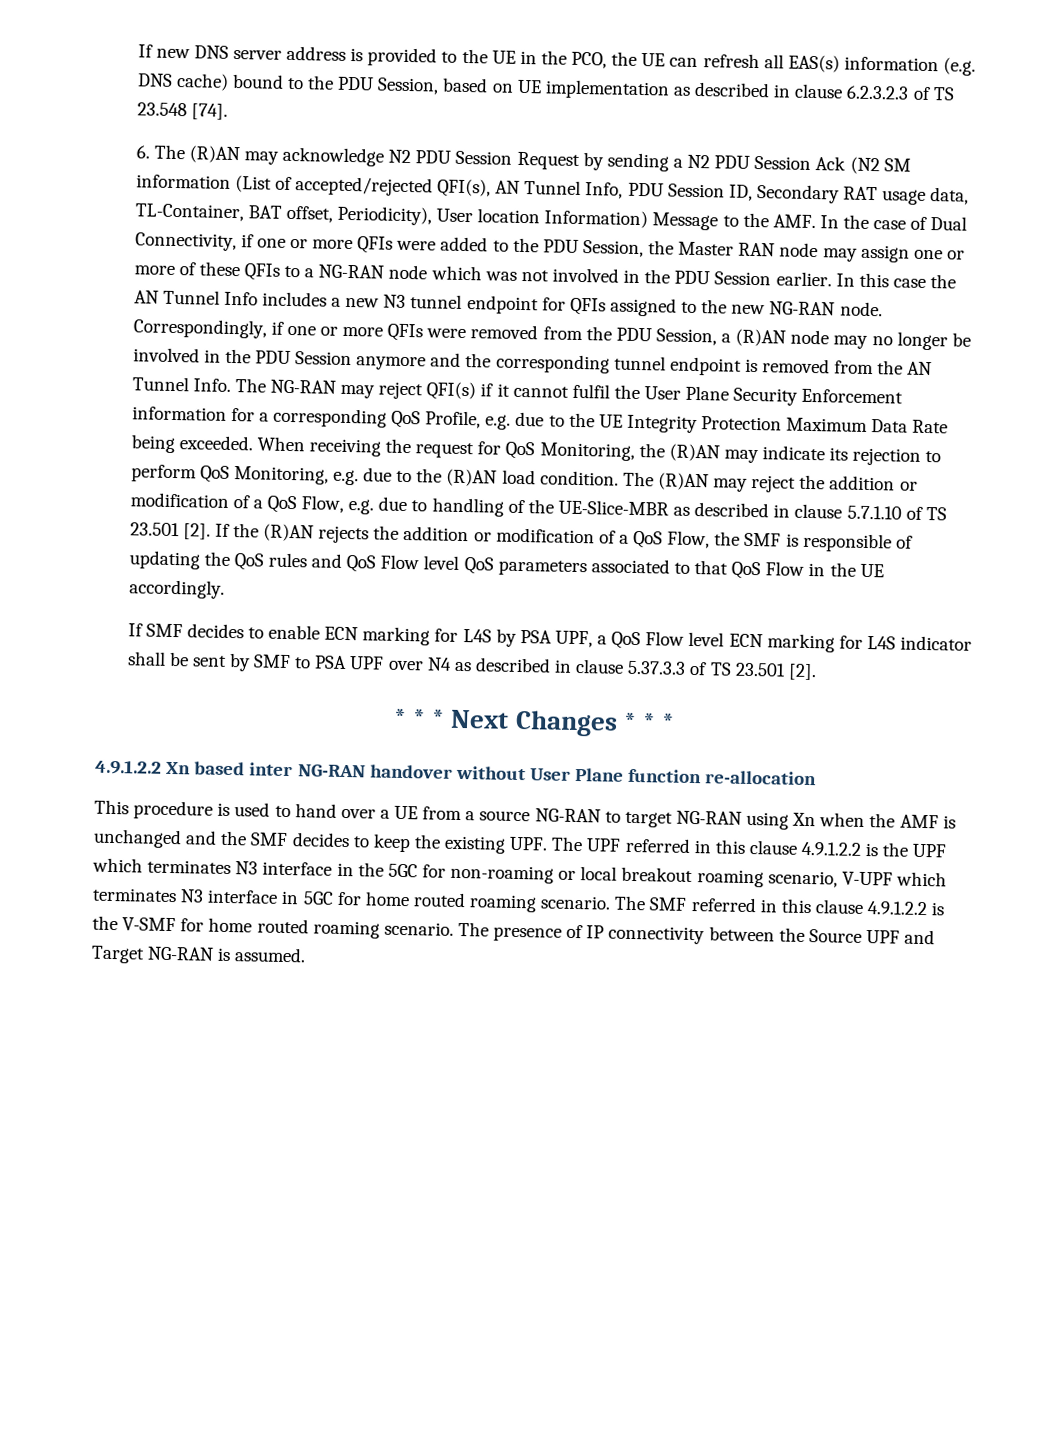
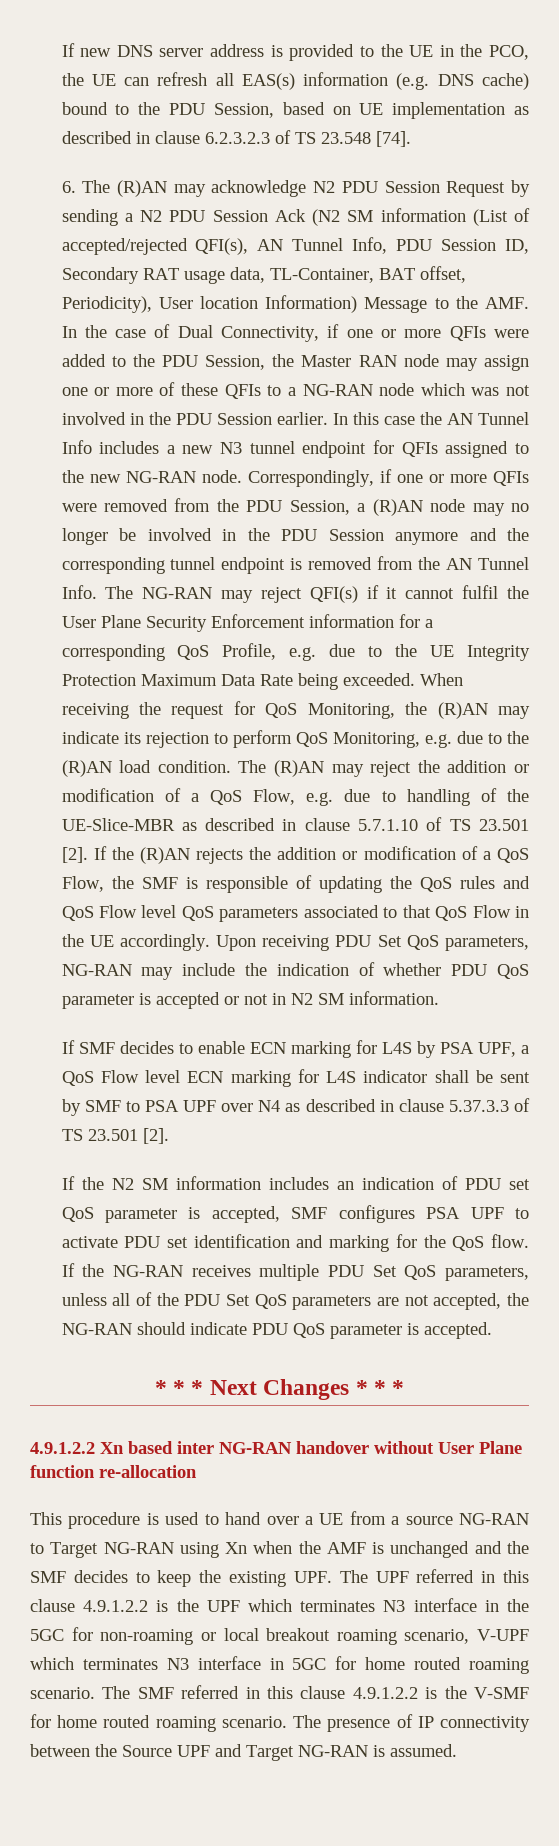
+ Upon receiving PDU Set QoS parameters, NG-RAN may include the indication of whether PDU QoS parameter is accepted or not in N2 SM information.
+ If the N2 SM information includes an indication of PDU set QoS parameter is accepted, SMF configures PSA UPF to activate PDU set identification and marking for the QoS flow. If the NG-RAN receives multiple PDU Set QoS parameters, unless all of the PDU Set QoS parameters are not accepted, the NG-RAN should indicate PDU QoS parameter is accepted.
- This procedure is used to hand over a UE from a source NG-RAN to target NG-RAN using Xn when the AMF is unchanged and the SMF decides to keep the existing UPF. The UPF referred in this clause 4.9.1.2.2 is the UPF which terminates N3 interface in the 5GC for non-roaming or local breakout roaming scenario, V-UPF which terminates N3 interface in 5GC for home routed roaming scenario.
+ This procedure is used to hand over a UE from a source NG-RAN to Target NG-RAN using Xn when the AMF is unchanged and the SMF decides to keep the existing UPF. The UPF referred in this clause 4.9.1.2.2 is the UPF which terminates N3 interface in the 5GC for non-roaming or local breakout roaming scenario, V-UPF which terminates N3 interface in 5GC for home routed roaming scenario.

